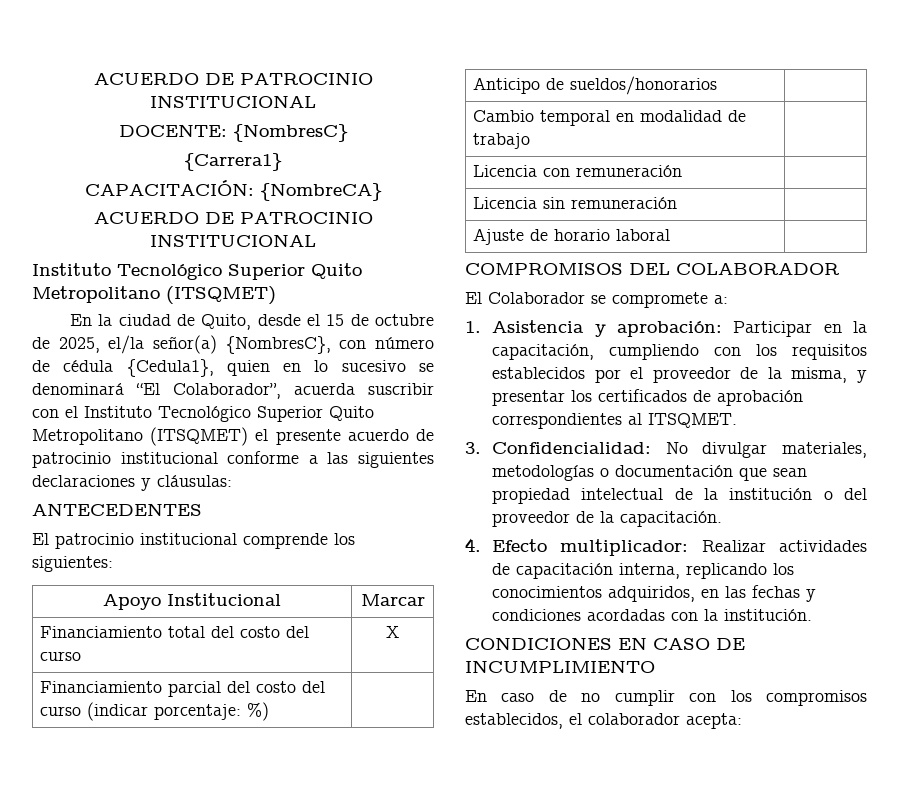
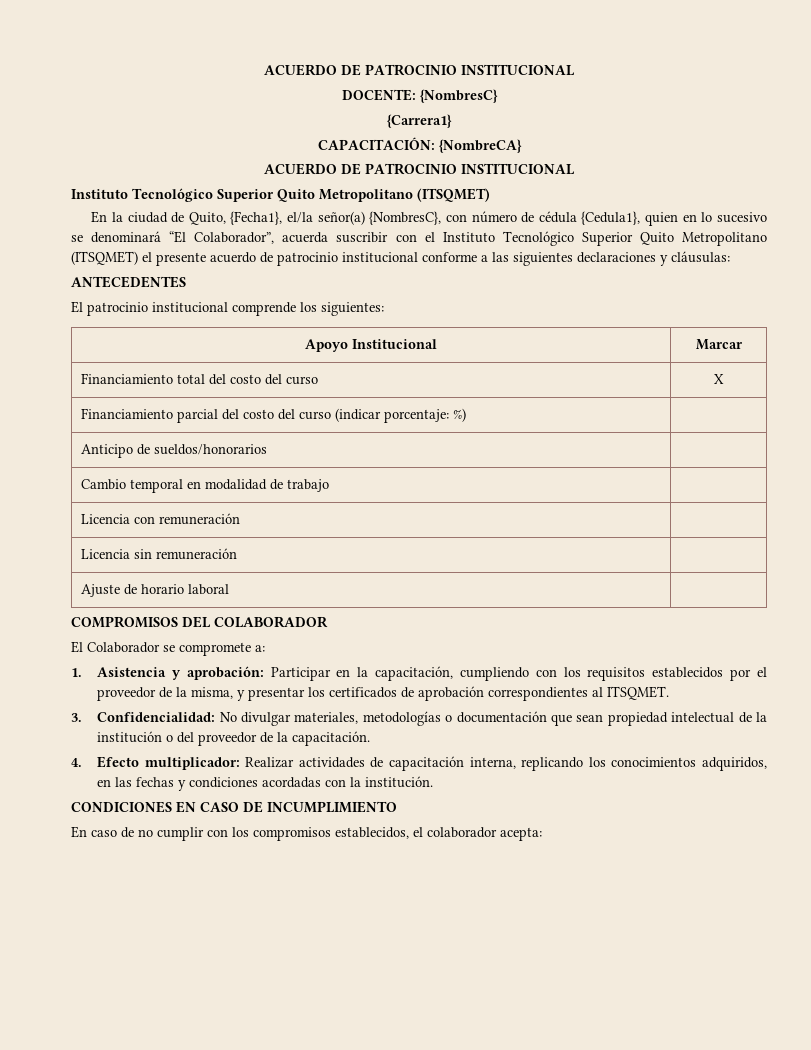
- En la ciudad de Quito, desde el 15 de octubre de 2025, el/la señor(a) {NombresC}, con número de cédula {Cedula1}, quien en lo sucesivo se denominará “El Colaborador”, acuerda suscribir con el Instituto Tecnológico Superior Quito Metropolitano (ITSQMET) el presente acuerdo de patrocinio institucional conforme a las siguientes declaraciones y cláusulas:
+ En la ciudad de Quito, {Fecha1}, el/la señor(a) {NombresC}, con número de cédula {Cedula1}, quien en lo sucesivo se denominará “El Colaborador”, acuerda suscribir con el Instituto Tecnológico Superior Quito Metropolitano (ITSQMET) el presente acuerdo de patrocinio institucional conforme a las siguientes declaraciones y cláusulas:

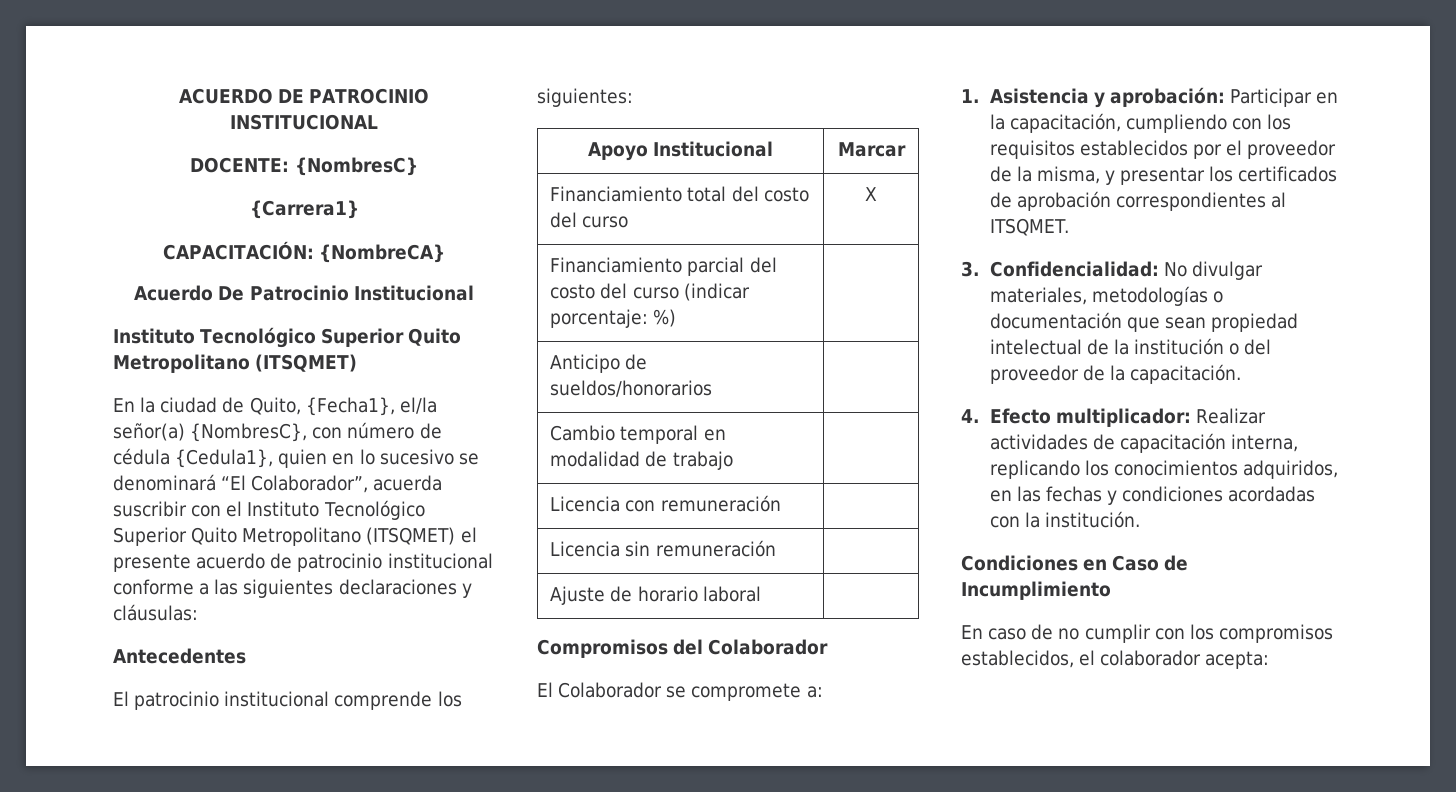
  CAPACITACIÓN: {NombreCA}
- ACUERDO DE PATROCINIO INSTITUCIONAL
+ Acuerdo De Patrocinio Institucional
- ANTECEDENTES
+ Antecedentes
- COMPROMISOS DEL COLABORADOR
+ Compromisos del Colaborador
- CONDICIONES EN CASO DE INCUMPLIMIENTO
+ Condiciones en Caso de Incumplimiento

